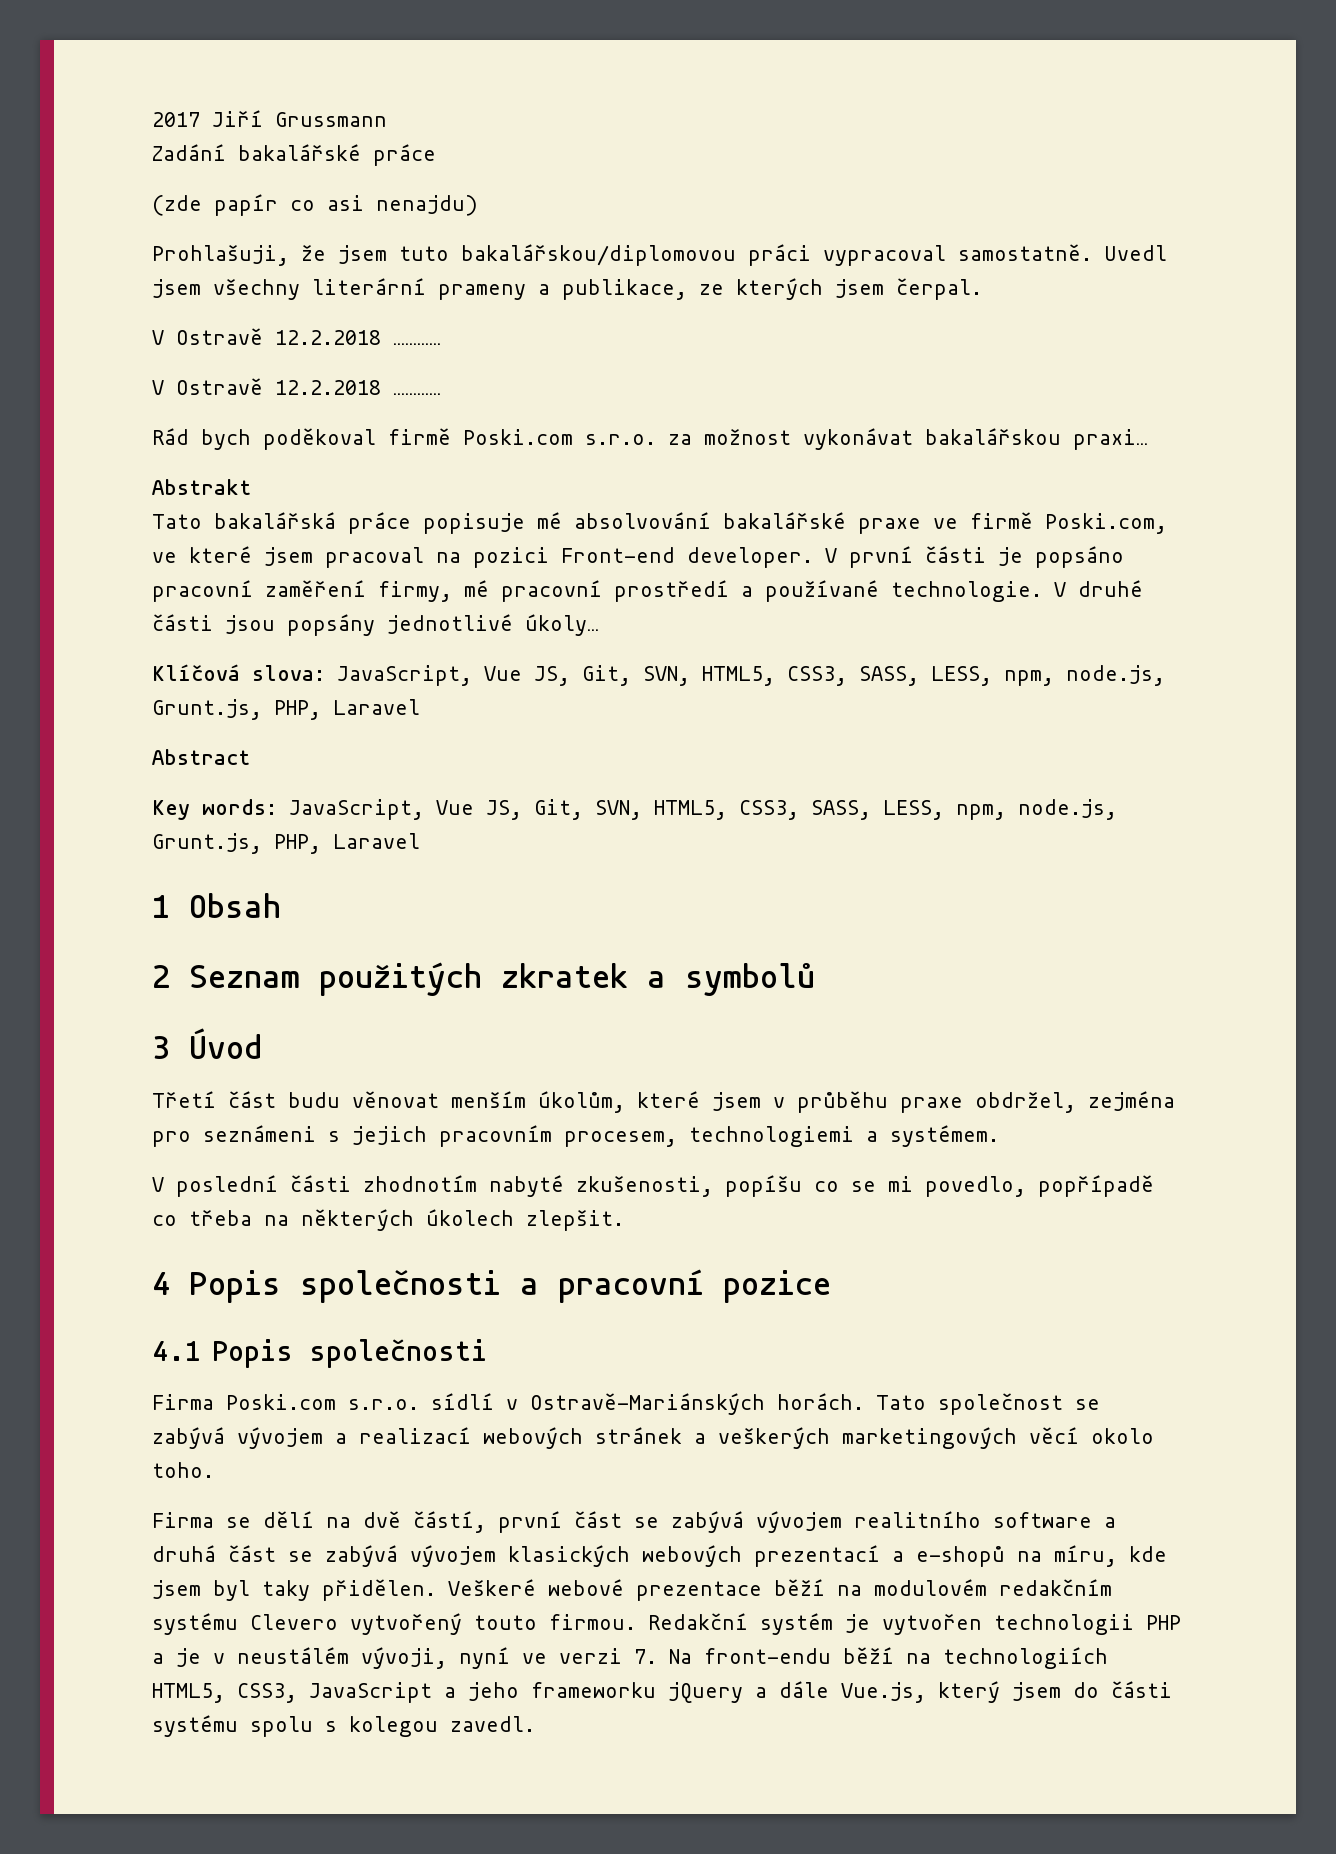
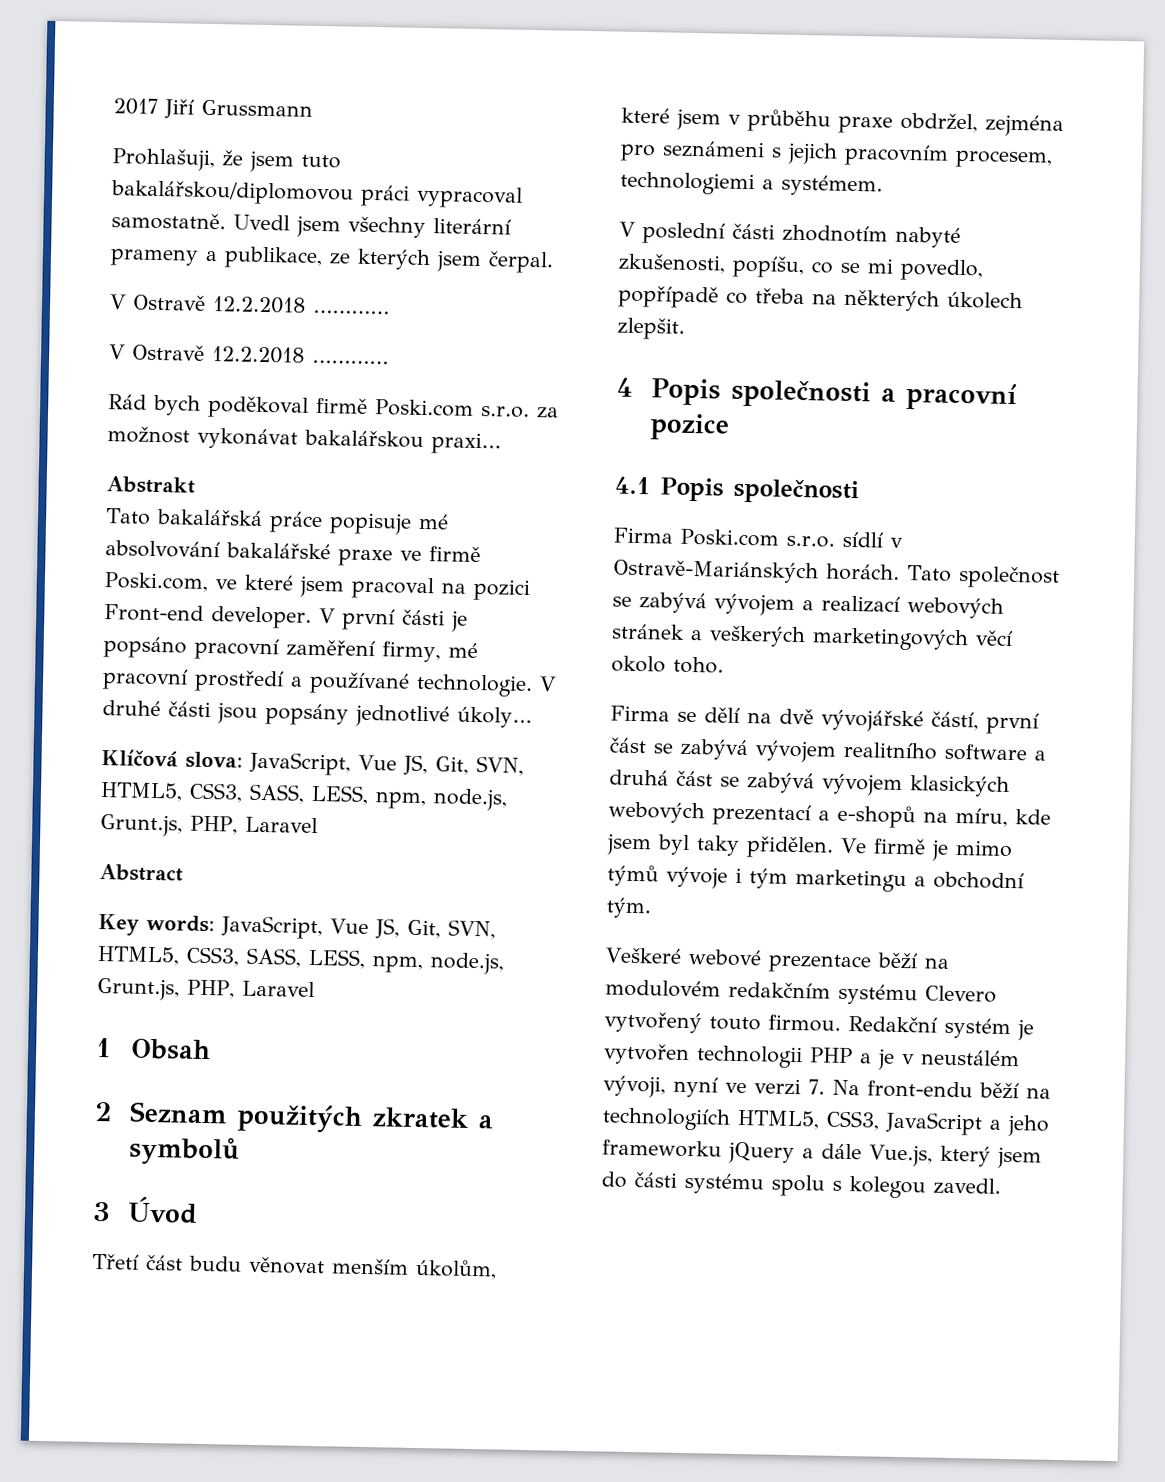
- Zadání bakalářské práce
- (zde papír co asi nenajdu)
- V poslední části zhodnotím nabyté zkušenosti, popíšu co se mi povedlo, popřípadě co třeba na některých úkolech zlepšit.
+ V poslední části zhodnotím nabyté zkušenosti, popíšu, co se mi povedlo, popřípadě co třeba na některých úkolech zlepšit.
- Firma se dělí na dvě částí, první část se zabývá vývojem realitního software a druhá část se zabývá vývojem klasických webových prezentací a e-shopů na míru, kde jsem byl taky přidělen. Veškeré webové prezentace běží na modulovém redakčním systému Clevero vytvořený touto firmou.
+ Firma se dělí na dvě vývojářské částí, první část se zabývá vývojem realitního software a druhá část se zabývá vývojem klasických webových prezentací a e-shopů na míru, kde jsem byl taky přidělen. Ve firmě je mimo týmů vývoje i tým marketingu a obchodní tým.
+ Veškeré webové prezentace běží na modulovém redakčním systému Clevero vytvořený touto firmou.

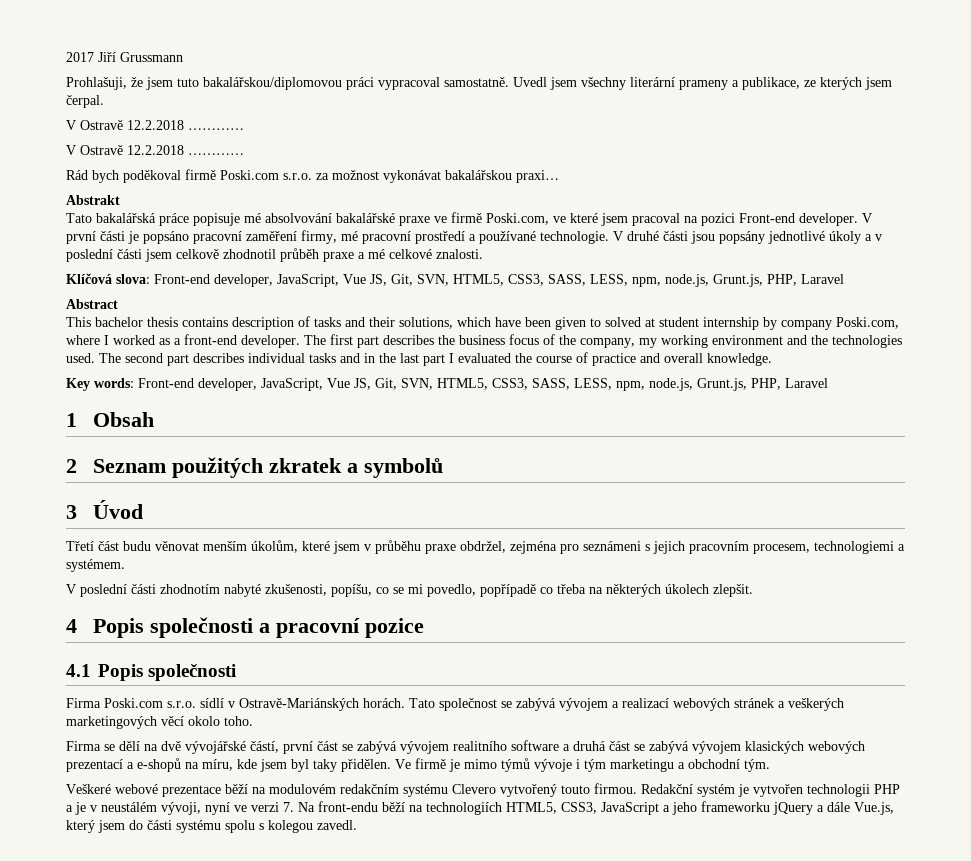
- V druhé části jsou popsány jednotlivé úkoly…
+ V druhé části jsou popsány jednotlivé úkoly a v poslední části jsem celkově zhodnotil průběh praxe a mé celkové znalosti.
- Klíčová slova: JavaScript, Vue JS, Git, SVN, HTML5, CSS3, SASS, LESS, npm, node.js, Grunt.js, PHP, Laravel
+ Klíčová slova: Front-end developer, JavaScript, Vue JS, Git, SVN, HTML5, CSS3, SASS, LESS, npm, node.js, Grunt.js, PHP, Laravel
+ This bachelor thesis contains description of tasks and their solutions, which have been given to solved at student internship by company Poski.com, where I worked as a front-end developer. The first part describes the business focus of the company, my working environment and the technologies used. The second part describes individual tasks and in the last part I evaluated the course of practice and overall knowledge.
- Key words: JavaScript, Vue JS, Git, SVN, HTML5, CSS3, SASS, LESS, npm, node.js, Grunt.js, PHP, Laravel
+ Key words: Front-end developer, JavaScript, Vue JS, Git, SVN, HTML5, CSS3, SASS, LESS, npm, node.js, Grunt.js, PHP, Laravel

